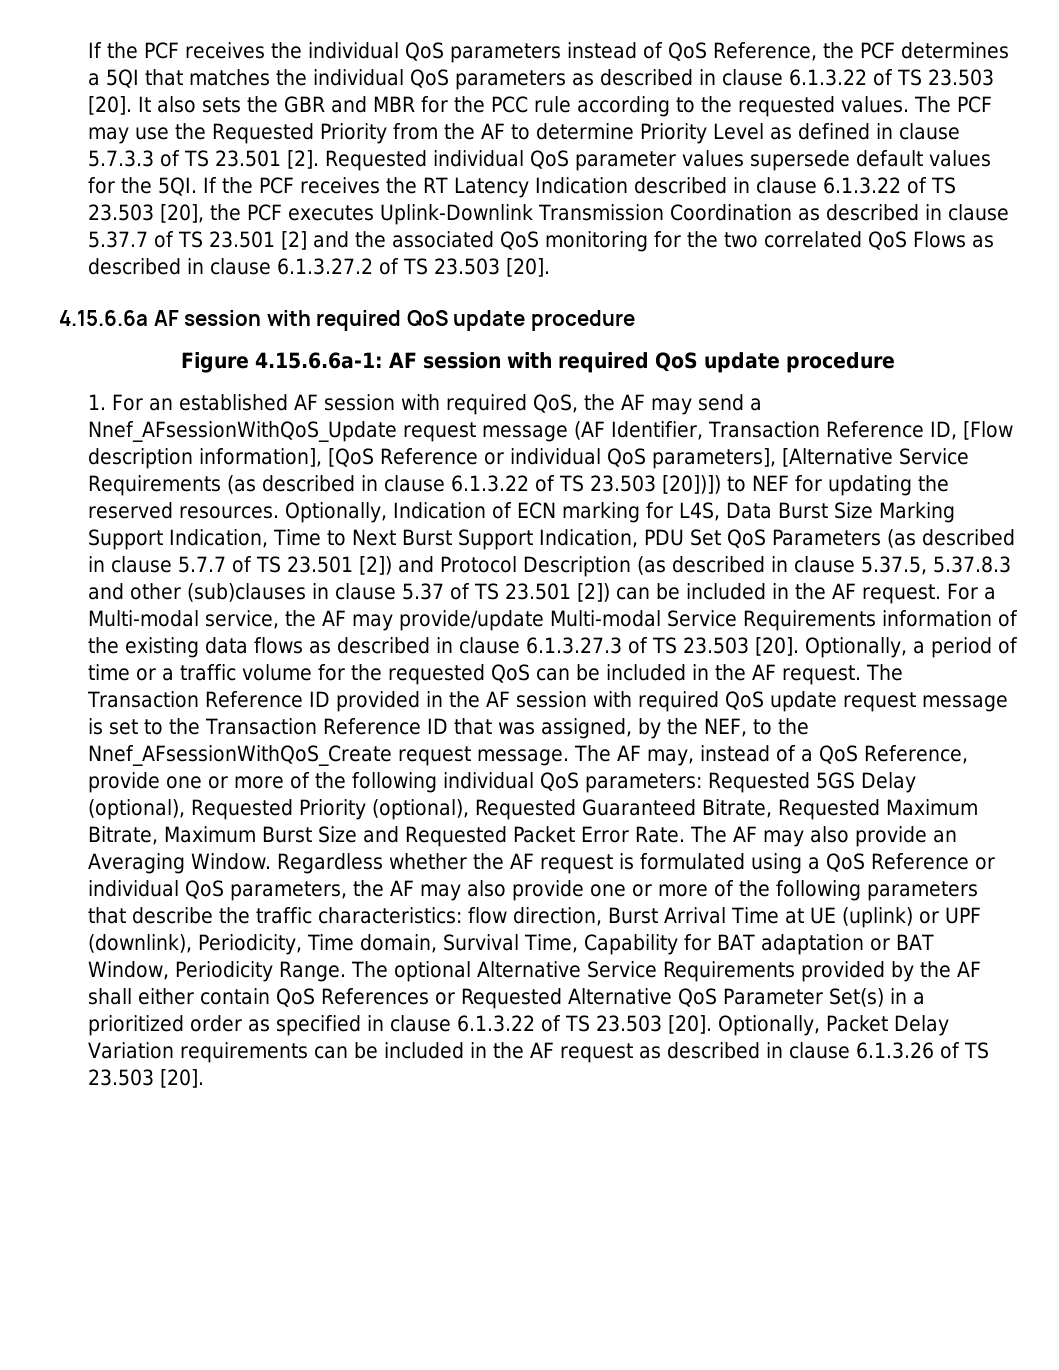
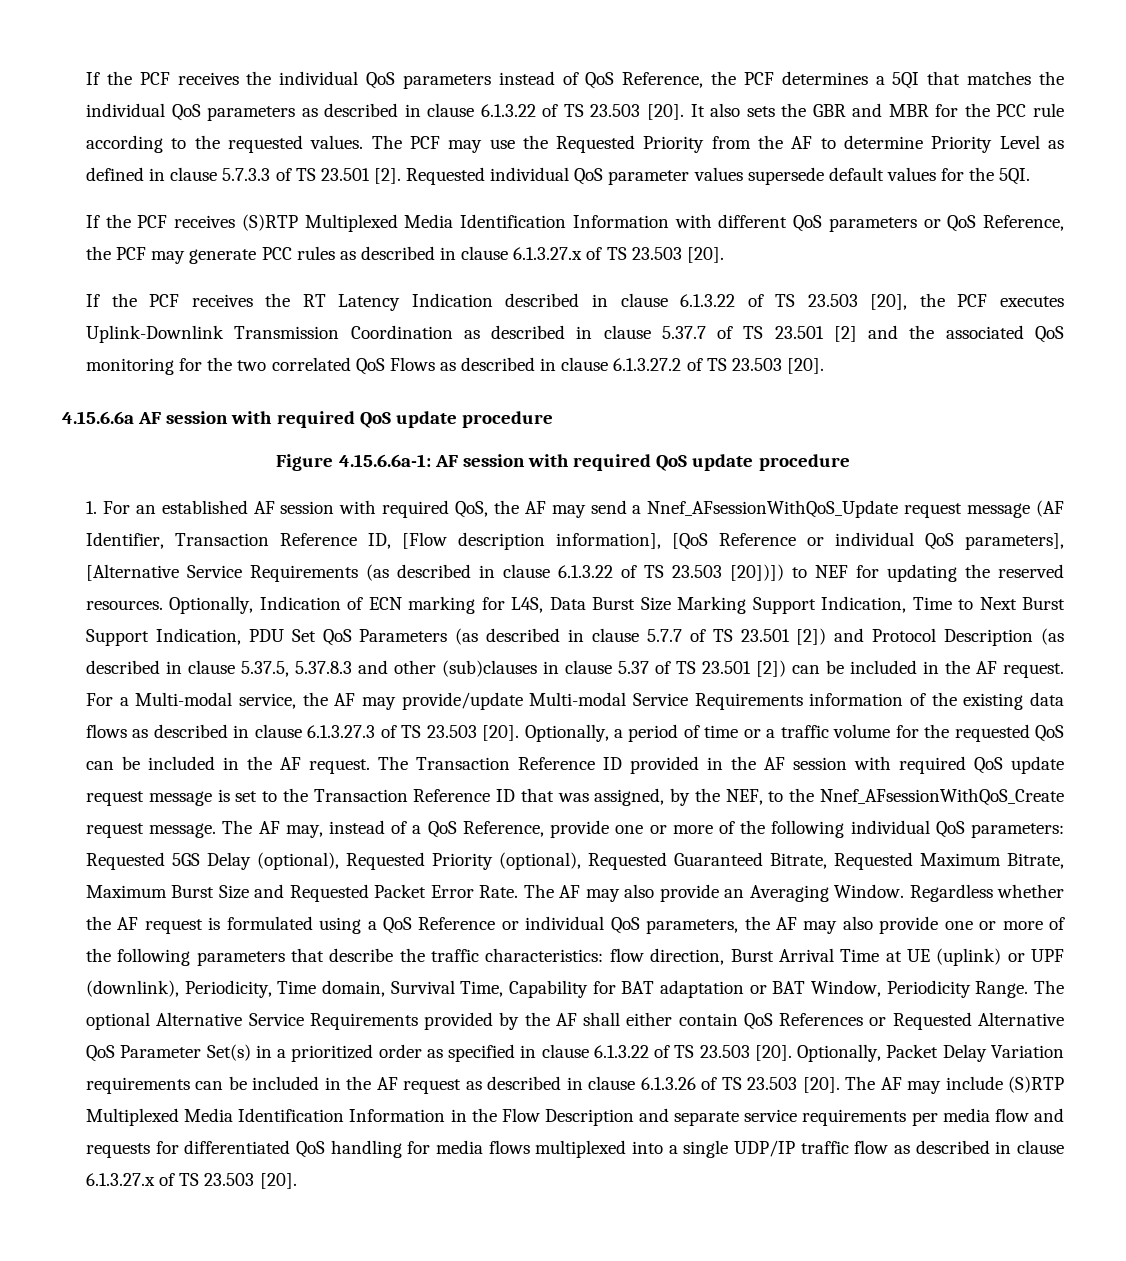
- Requested individual QoS parameter values supersede default values for the 5QI. If the PCF receives the RT Latency Indication described in clause 6.1.3.22 of TS 23.503 [20], the PCF executes Uplink-Downlink Transmission Coordination as described in clause 5.37.7 of TS 23.501 [2] and the associated QoS monitoring for the two correlated QoS Flows as described in clause 6.1.3.27.2 of TS 23.503 [20].
+ Requested individual QoS parameter values supersede default values for the 5QI.
+ If the PCF receives (S)RTP Multiplexed Media Identification Information with different QoS parameters or QoS Reference, the PCF may generate PCC rules as described in clause 6.1.3.27.x of TS 23.503 [20].
+ If the PCF receives the RT Latency Indication described in clause 6.1.3.22 of TS 23.503 [20], the PCF executes Uplink-Downlink Transmission Coordination as described in clause 5.37.7 of TS 23.501 [2] and the associated QoS monitoring for the two correlated QoS Flows as described in clause 6.1.3.27.2 of TS 23.503 [20].
+ The AF may include (S)RTP Multiplexed Media Identification Information in the Flow Description and separate service requirements per media flow and requests for differentiated QoS handling for media flows multiplexed into a single UDP/IP traffic flow as described in clause 6.1.3.27.x of TS 23.503 [20].

